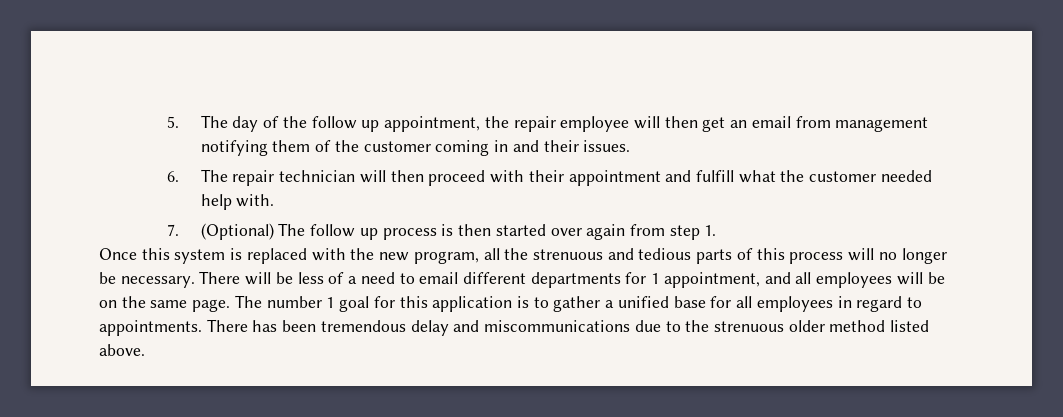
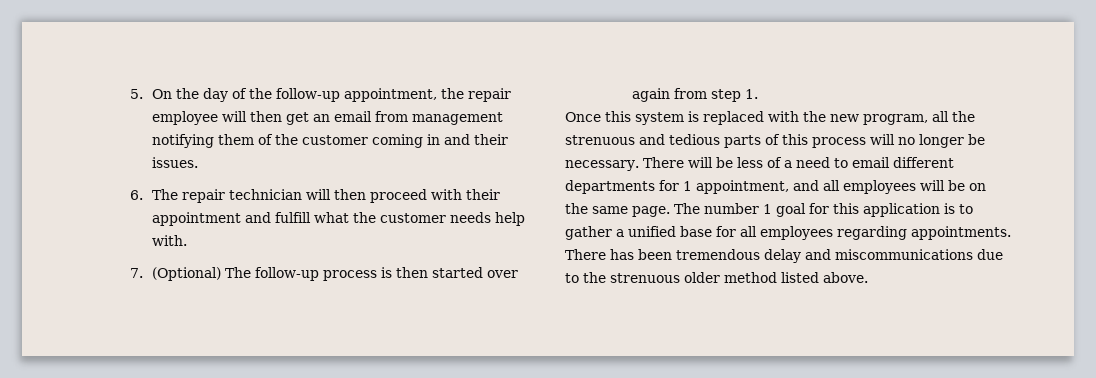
- 5. The day of the follow up appointment, the repair employee will then get an email from management notifying them of the customer coming in and their issues.
+ 5. On the day of the follow-up appointment, the repair employee will then get an email from management notifying them of the customer coming in and their issues.
- 6. The repair technician will then proceed with their appointment and fulfill what the customer needed help with.
+ 6. The repair technician will then proceed with their appointment and fulfill what the customer needs help with.
- 7. (Optional) The follow up process is then started over again from step 1.
+ 7. (Optional) The follow-up process is then started over again from step 1.
- The number 1 goal for this application is to gather a unified base for all employees in regard to appointments.
+ The number 1 goal for this application is to gather a unified base for all employees regarding appointments.

